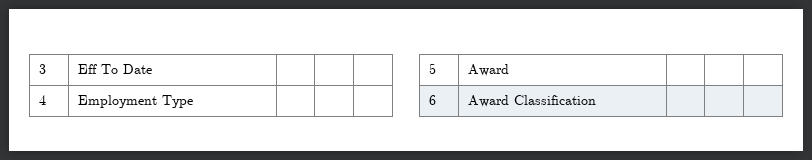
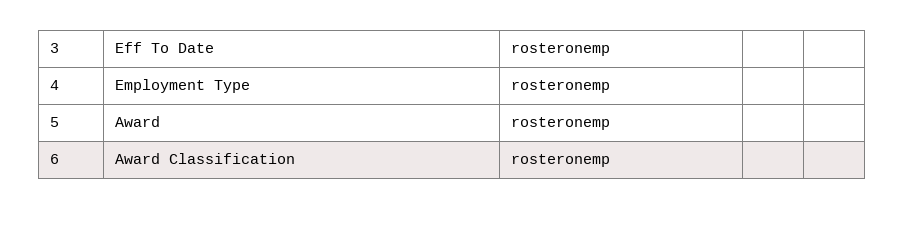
- 3 | Eff To Date | | |
+ 3 | Eff To Date | rosteronemp | |
- 4 | Employment Type | | |
+ 4 | Employment Type | rosteronemp | |
- 5 | Award | | |
+ 5 | Award | rosteronemp | |
- 6 | Award Classification | | |
+ 6 | Award Classification | rosteronemp | |

